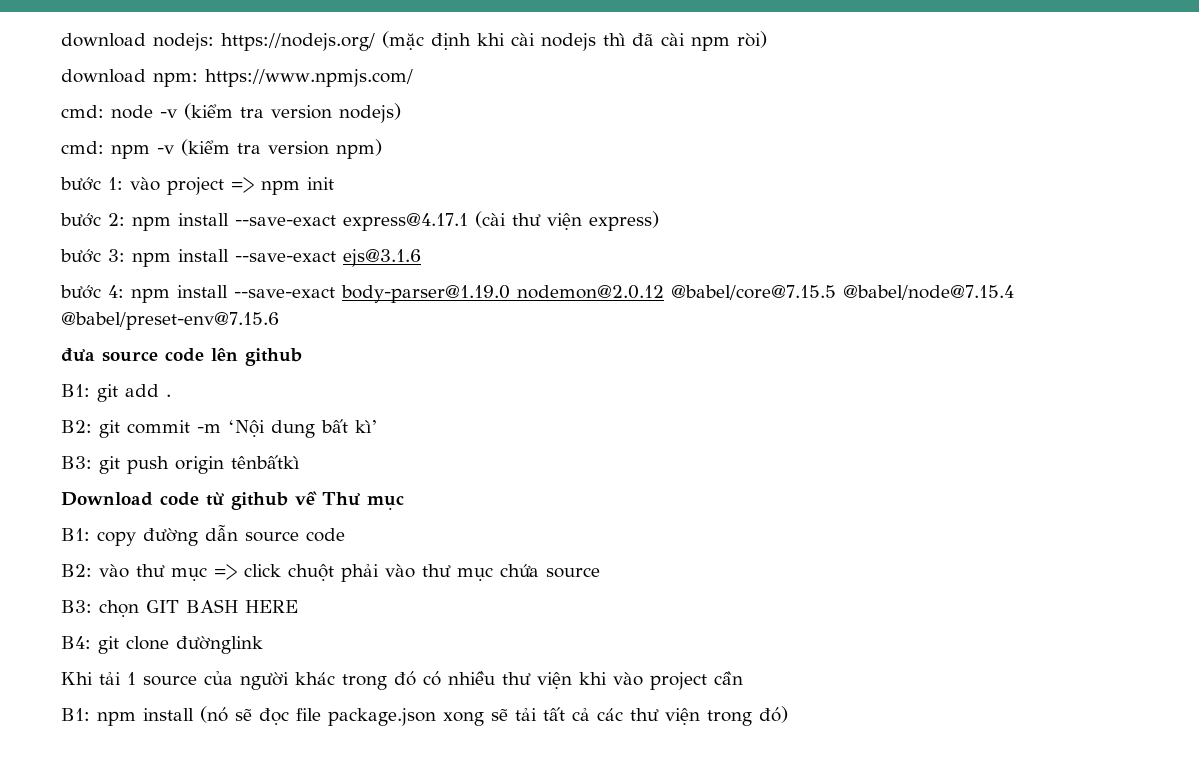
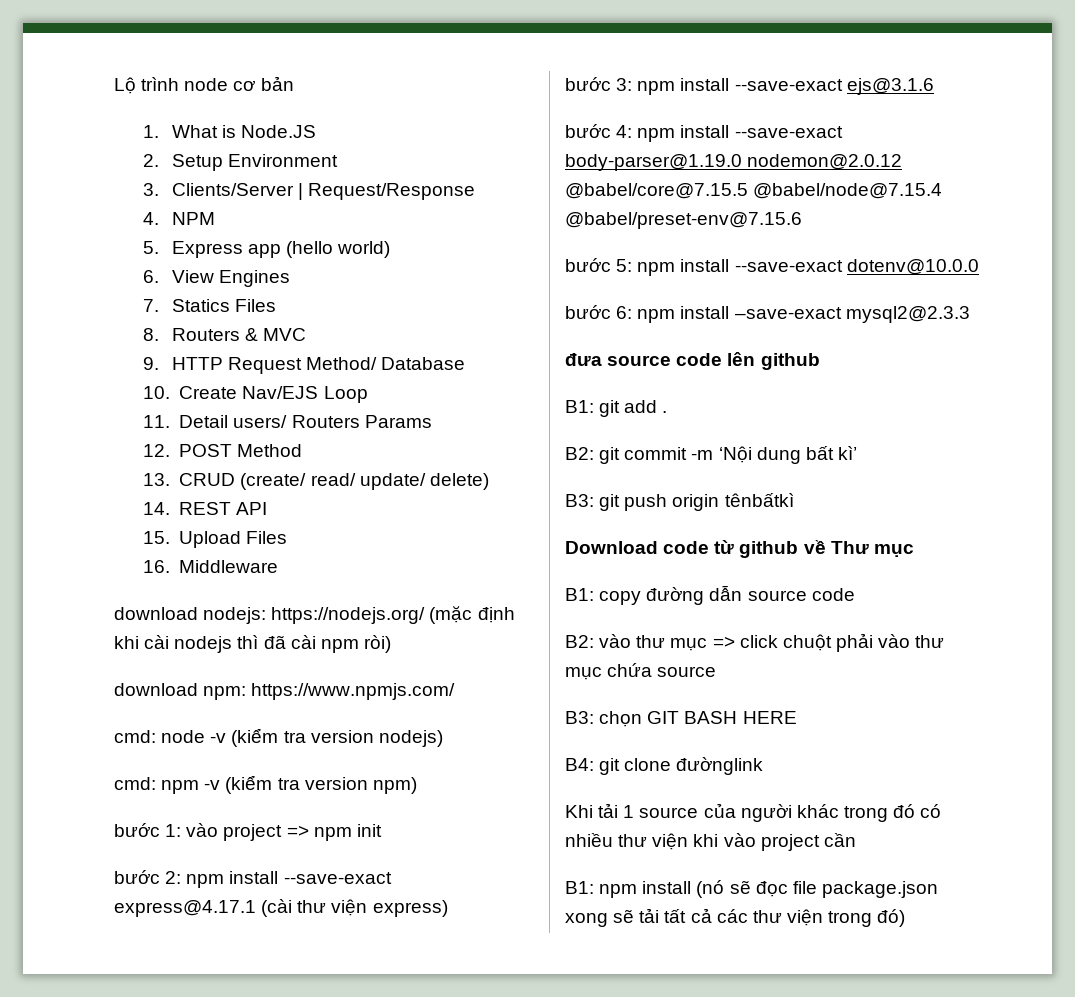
+ Lộ trình node cơ bản
+ 1. What is Node.JS
+ 2. Setup Environment
+ 3. Clients/Server | Request/Response
+ 4. NPM
+ 5. Express app (hello world)
+ 6. View Engines
+ 7. Statics Files
+ 8. Routers & MVC
+ 9. HTTP Request Method/ Database
+ 10. Create Nav/EJS Loop
+ 11. Detail users/ Routers Params
+ 12. POST Method
+ 13. CRUD (create/ read/ update/ delete)
+ 14. REST API
+ 15. Upload Files
+ 16. Middleware
+ bước 5: npm install --save-exact dotenv@10.0.0
+ bước 6: npm install –save-exact mysql2@2.3.3

